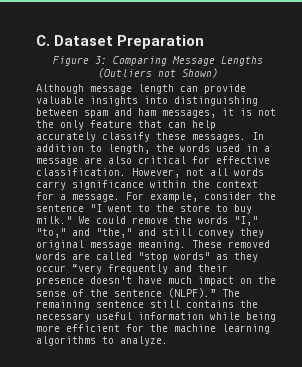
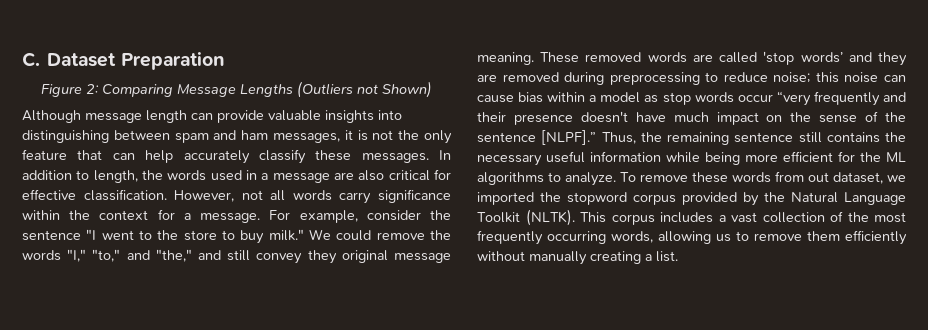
- Figure 3: Comparing Message Lengths (Outliers not Shown)
+ Figure 2: Comparing Message Lengths (Outliers not Shown)
- These removed words are called "stop words" as they occur “very frequently and their presence doesn't have much impact on the sense of the sentence (NLPF).” The remaining sentence still contains the necessary useful information while being more efficient for the machine learning algorithms to analyze.
+ These removed words are called 'stop words’ and they are removed during preprocessing to reduce noise; this noise can cause bias within a model as stop words occur “very frequently and their presence doesn't have much impact on the sense of the sentence [NLPF].” Thus, the remaining sentence still contains the necessary useful information while being more efficient for the ML algorithms to analyze.
+ To remove these words from out dataset, we imported the stopword corpus provided by the Natural Language Toolkit (NLTK). This corpus includes a vast collection of the most frequently occurring words, allowing us to remove them efficiently without manually creating a list.

